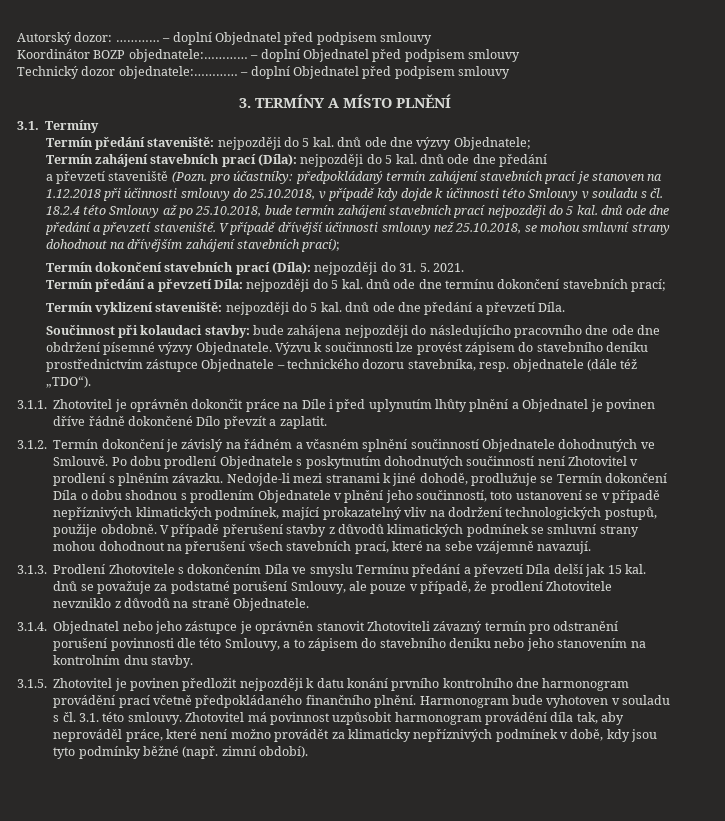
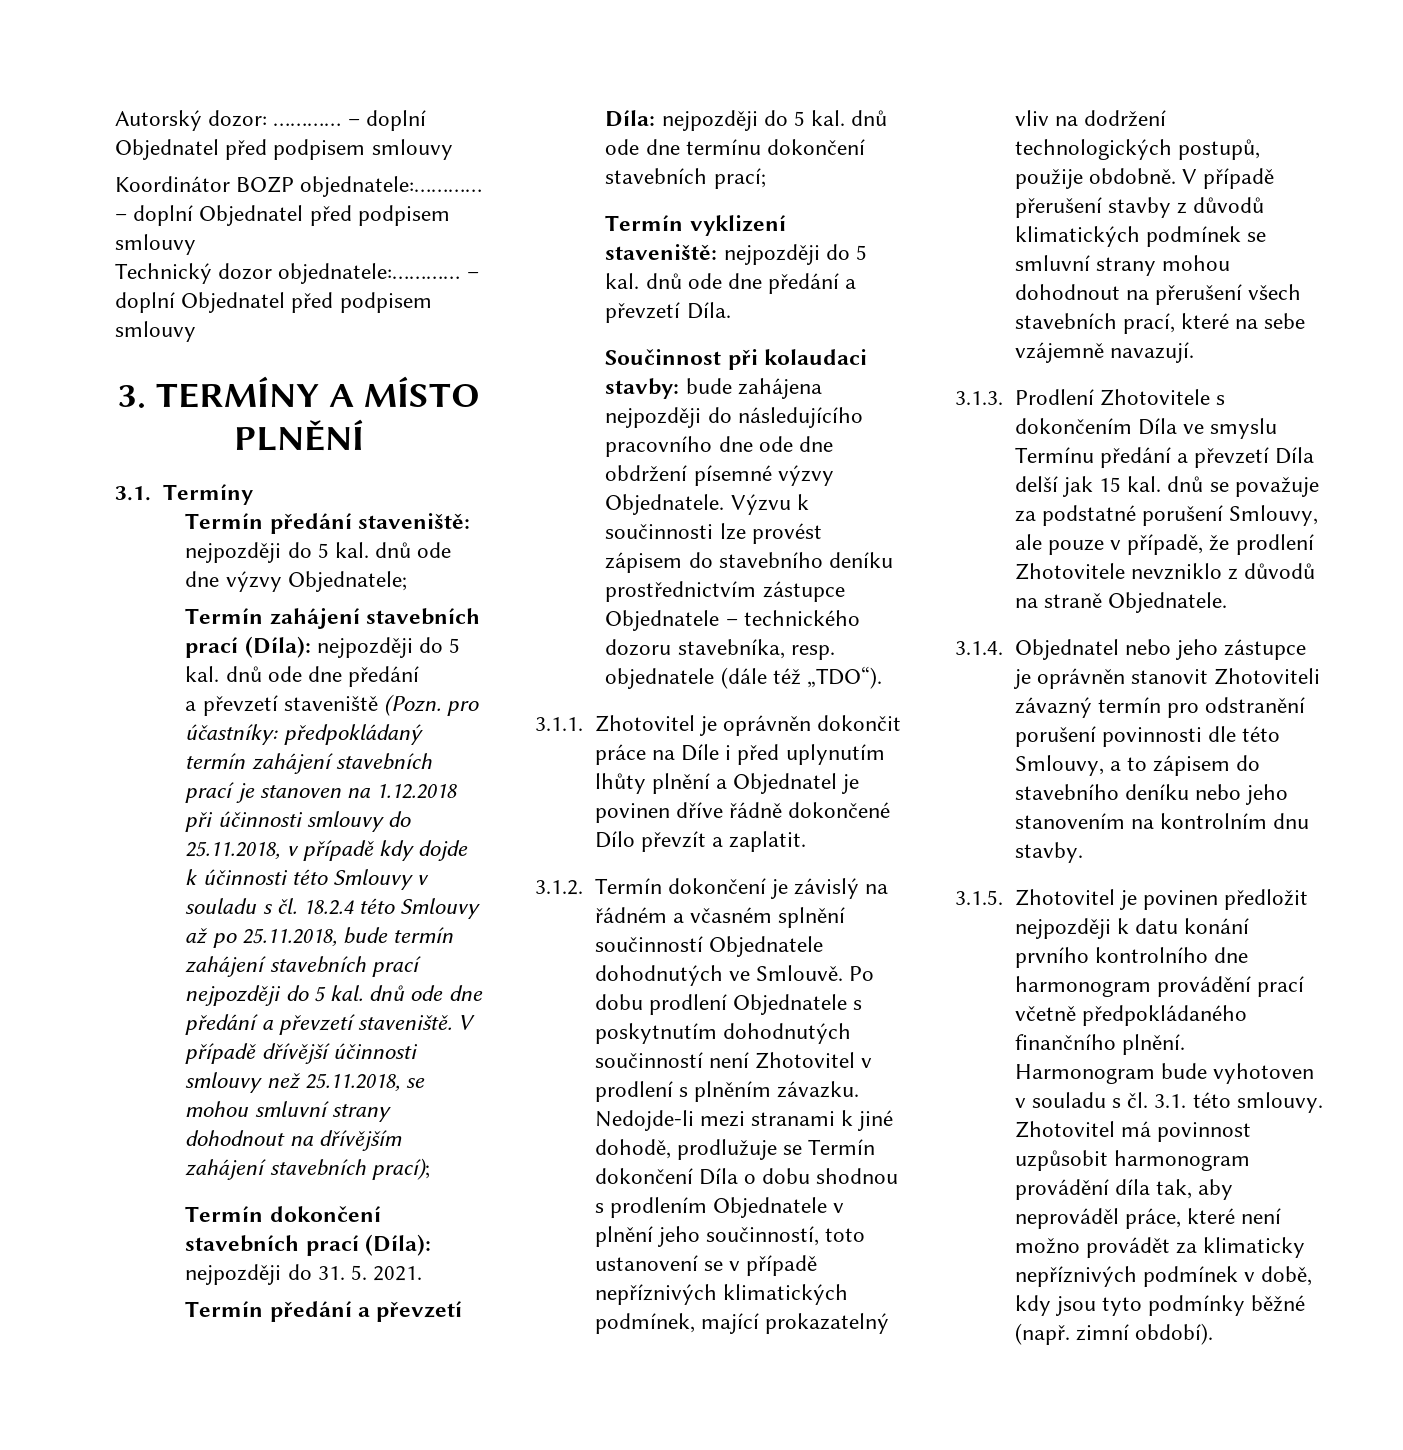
- a převzetí staveniště (Pozn. pro účastníky: předpokládaný termín zahájení stavebních prací je stanoven na 1.12.2018 při účinnosti smlouvy do 25.10.2018, v případě kdy dojde k účinnosti této Smlouvy v souladu s čl. 18.2.4 této Smlouvy až po 25.10.2018, bude termín zahájení stavebních prací nejpozději do 5 kal. dnů ode dne předání a převzetí staveniště.
+ a převzetí staveniště (Pozn. pro účastníky: předpokládaný termín zahájení stavebních prací je stanoven na 1.12.2018 při účinnosti smlouvy do 25.11.2018, v případě kdy dojde k účinnosti této Smlouvy v souladu s čl. 18.2.4 této Smlouvy až po 25.11.2018, bude termín zahájení stavebních prací nejpozději do 5 kal. dnů ode dne předání a převzetí staveniště.
- V případě dřívější účinnosti smlouvy než 25.10.2018, se mohou smluvní strany dohodnout na dřívějším zahájení stavebních prací);
+ V případě dřívější účinnosti smlouvy než 25.11.2018, se mohou smluvní strany dohodnout na dřívějším zahájení stavebních prací);

